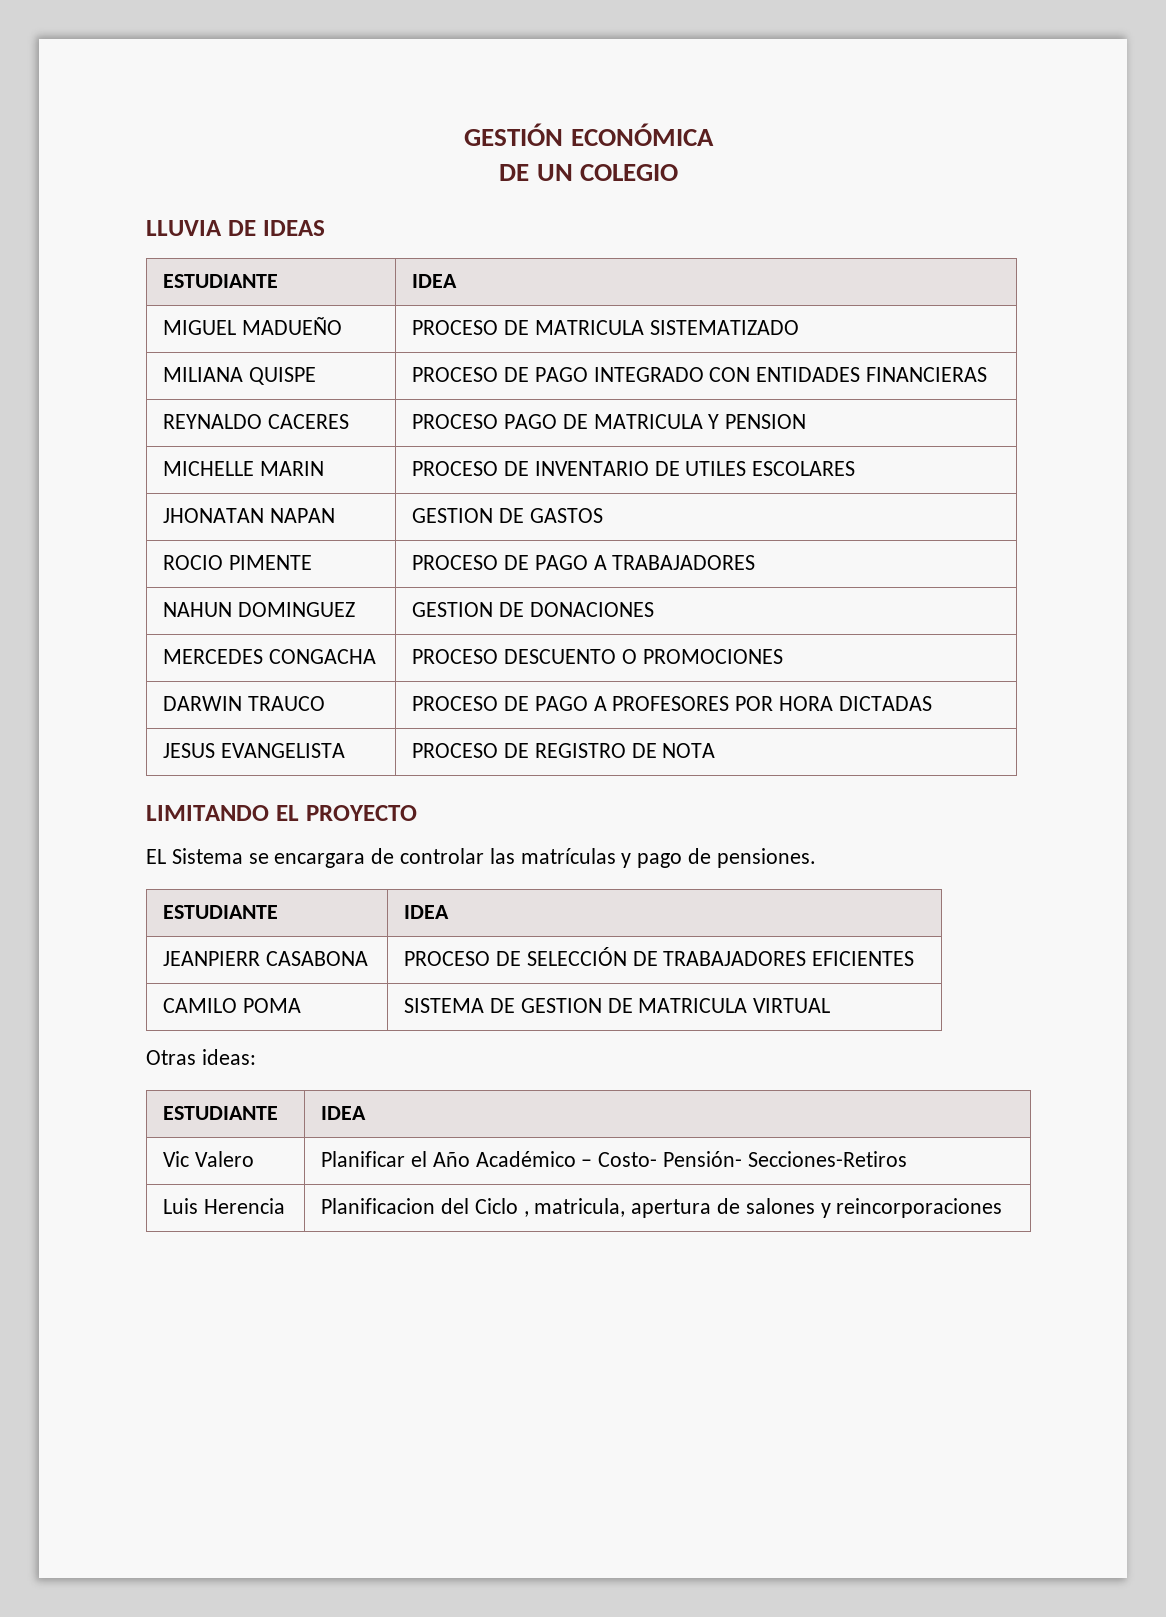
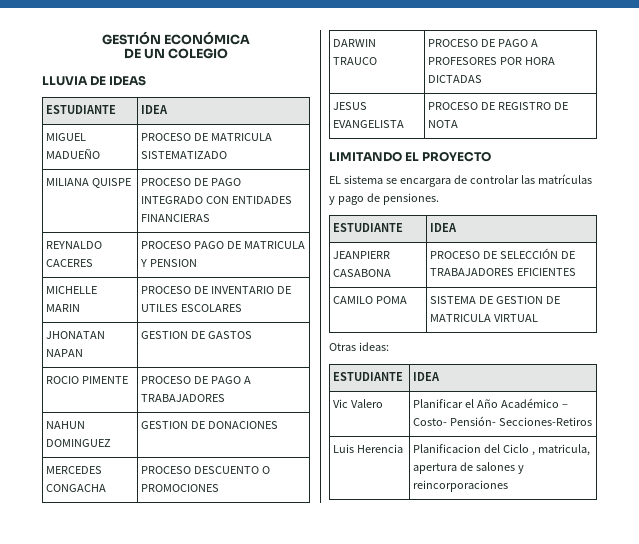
- EL Sistema se encargara de controlar las matrículas y pago de pensiones.
+ EL sistema se encargara de controlar las matrículas y pago de pensiones.

